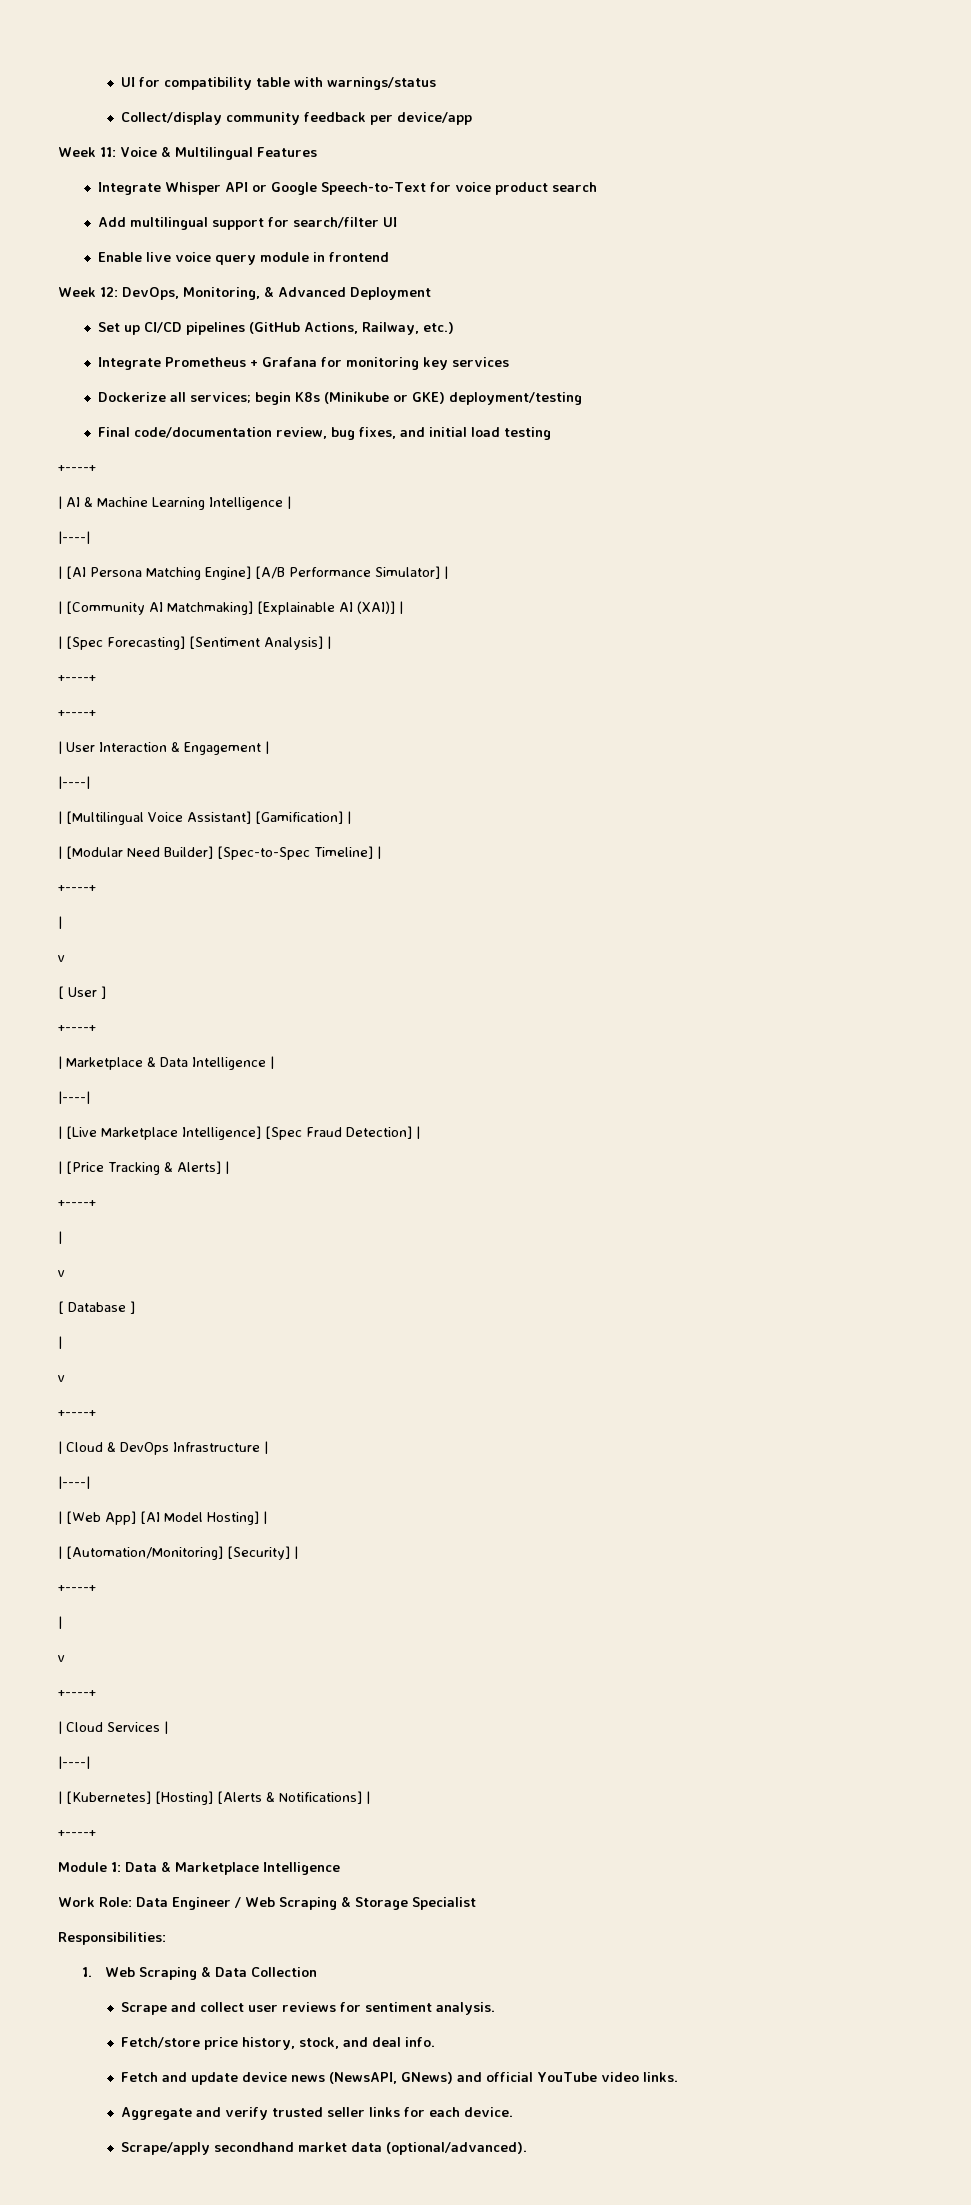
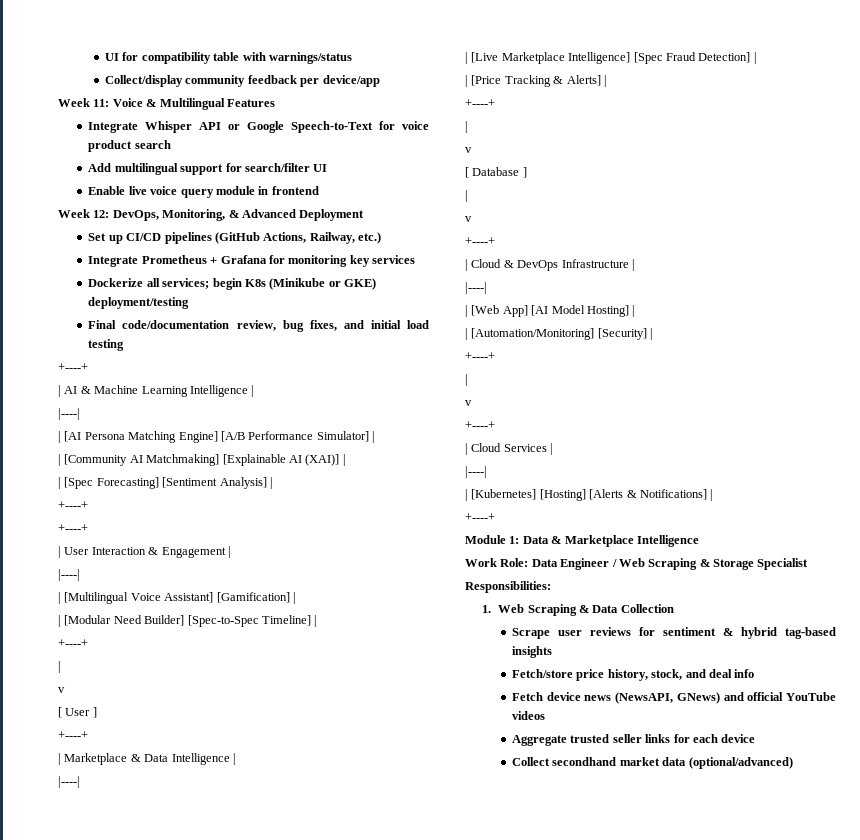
- Scrape and collect user reviews for sentiment analysis.
+ Scrape user reviews for sentiment & hybrid tag-based insights
- Fetch/store price history, stock, and deal info.
+ Fetch/store price history, stock, and deal info
- Fetch and update device news (NewsAPI, GNews) and official YouTube video links.
+ Fetch device news (NewsAPI, GNews) and official YouTube videos
- Aggregate and verify trusted seller links for each device.
- Scrape/apply secondhand market data (optional/advanced).
+ Aggregate trusted seller links for each device
+ Collect secondhand market data (optional/advanced)

